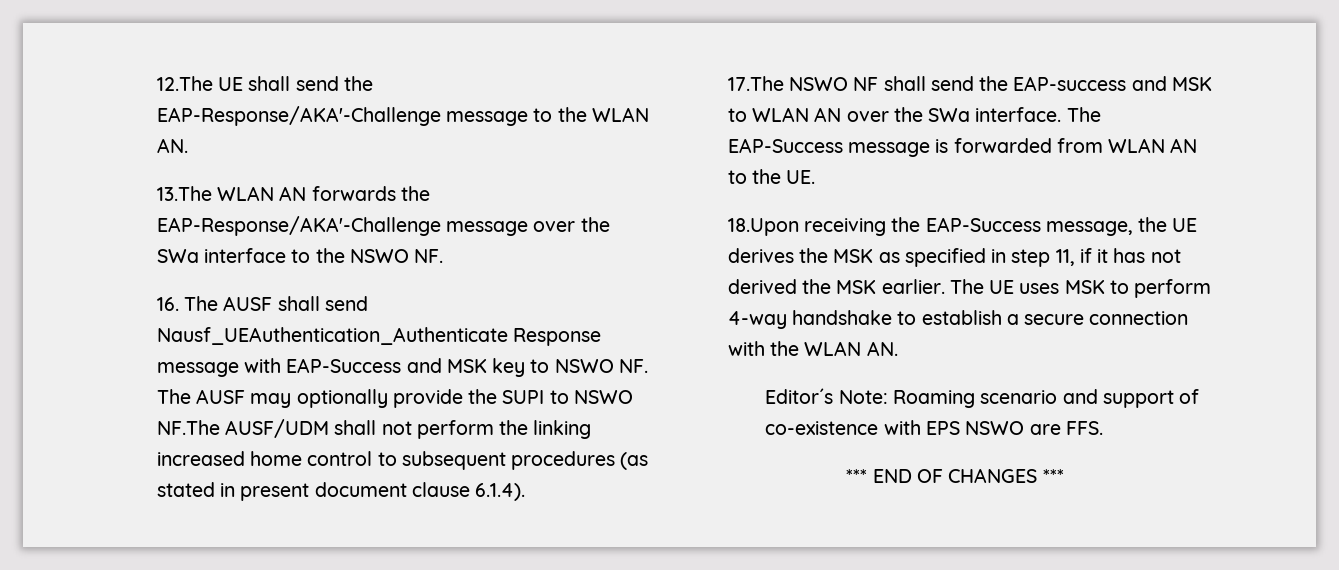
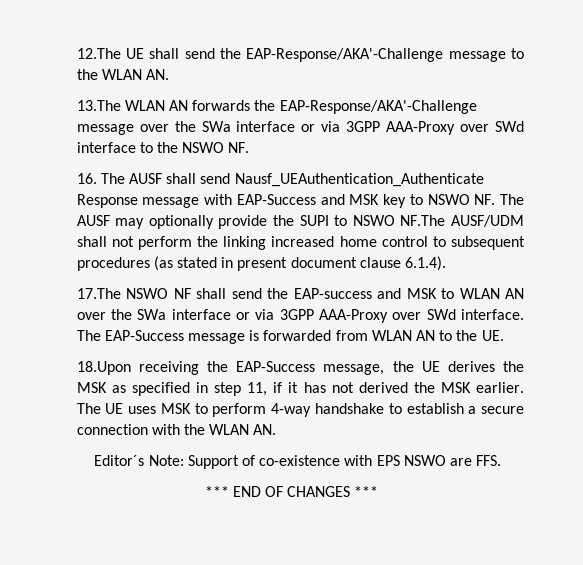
- 13.The WLAN AN forwards the EAP-Response/AKA'-Challenge message over the SWa interface to the NSWO NF.
+ 13.The WLAN AN forwards the EAP-Response/AKA'-Challenge message over the SWa interface or via 3GPP AAA-Proxy over SWd interface to the NSWO NF.
- 17.The NSWO NF shall send the EAP-success and MSK to WLAN AN over the SWa interface.
+ 17.The NSWO NF shall send the EAP-success and MSK to WLAN AN over the SWa interface or via 3GPP AAA-Proxy over SWd interface.
- Editor´s Note: Roaming scenario and support of co-existence with EPS NSWO are FFS.
+ Editor´s Note: Support of co-existence with EPS NSWO are FFS.

